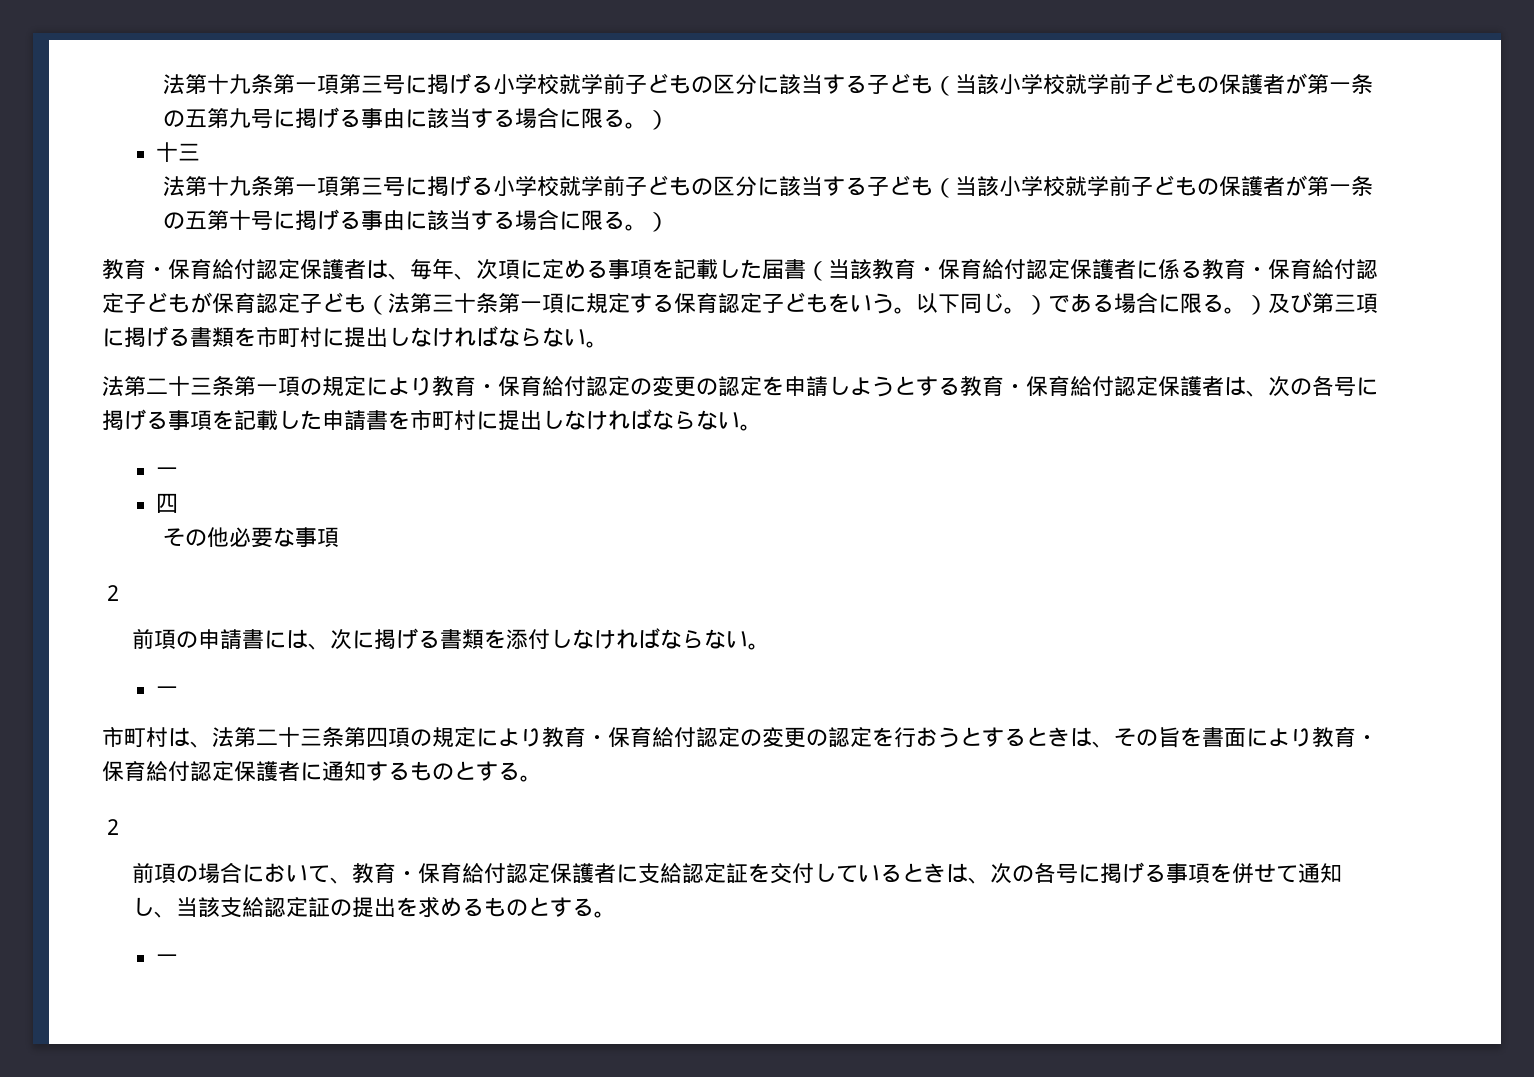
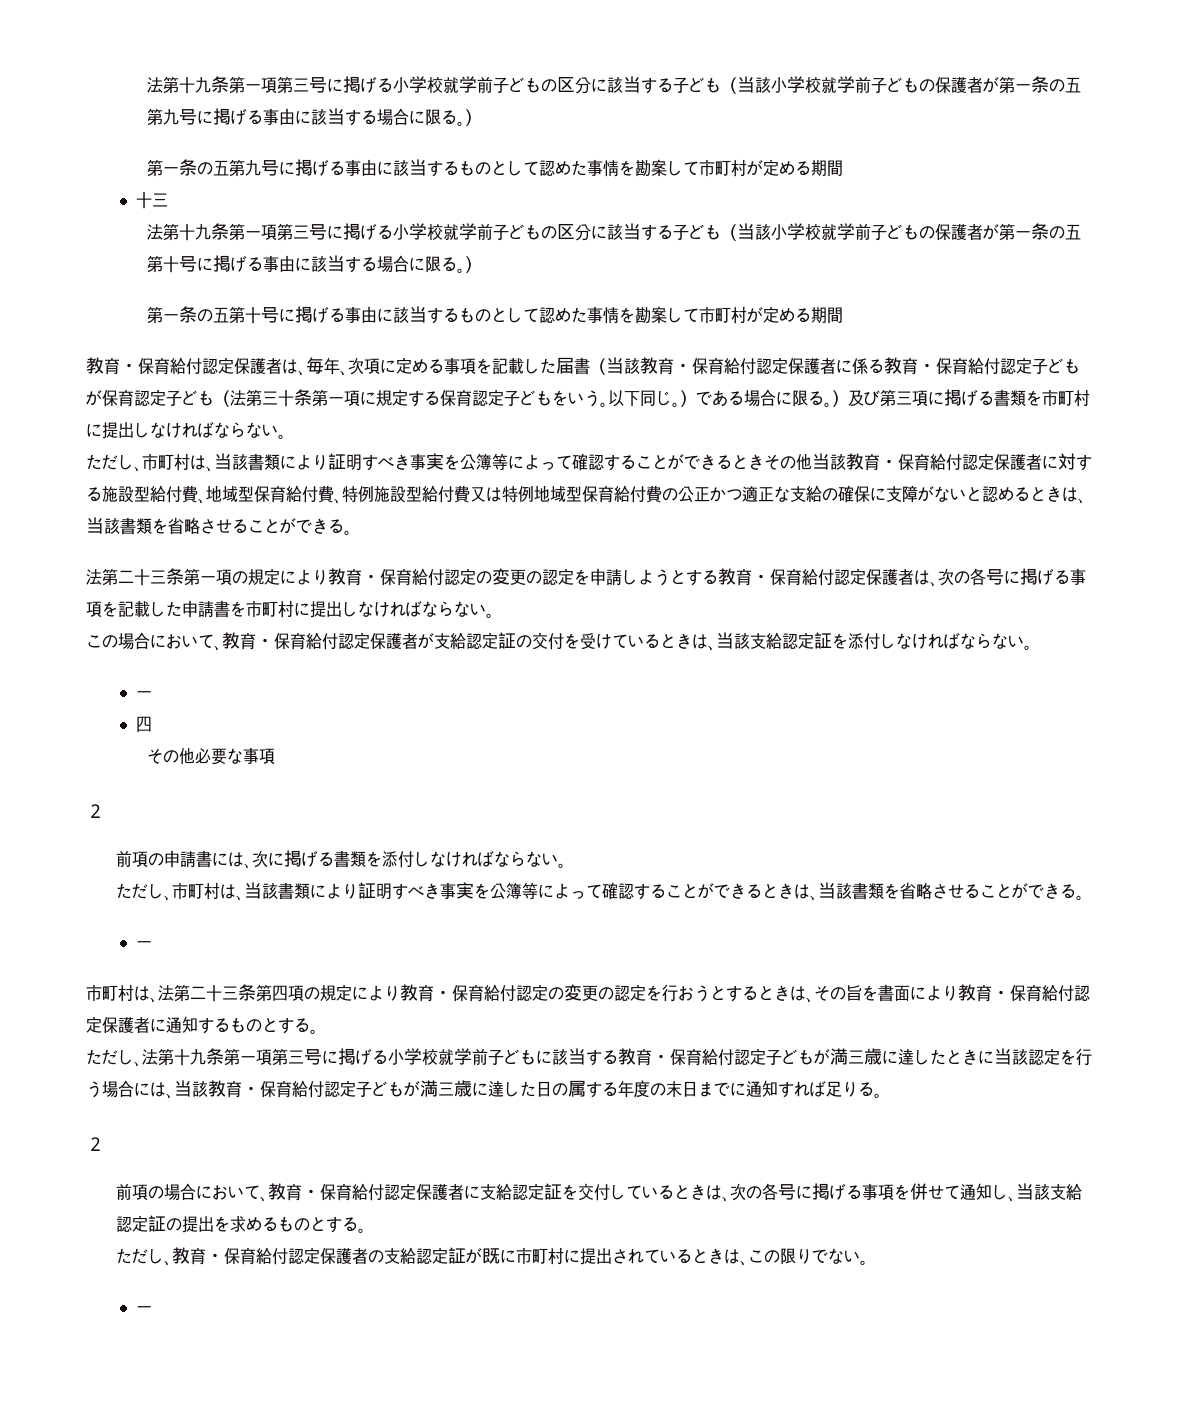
+ 第一条の五第九号に掲げる事由に該当するものとして認めた事情を勘案して市町村が定める期間
+ 第一条の五第十号に掲げる事由に該当するものとして認めた事情を勘案して市町村が定める期間
+ ただし、市町村は、当該書類により証明すべき事実を公簿等によって確認することができるときその他当該教育・保育給付認定保護者に対する施設型給付費、地域型保育給付費、特例施設型給付費又は特例地域型保育給付費の公正かつ適正な支給の確保に支障がないと認めるときは、当該書類を省略させることができる。
+ この場合において、教育・保育給付認定保護者が支給認定証の交付を受けているときは、当該支給認定証を添付しなければならない。
+ ただし、市町村は、当該書類により証明すべき事実を公簿等によって確認することができるときは、当該書類を省略させることができる。
+ ただし、法第十九条第一項第三号に掲げる小学校就学前子どもに該当する教育・保育給付認定子どもが満三歳に達したときに当該認定を行う場合には、当該教育・保育給付認定子どもが満三歳に達した日の属する年度の末日までに通知すれば足りる。
+ ただし、教育・保育給付認定保護者の支給認定証が既に市町村に提出されているときは、この限りでない。

